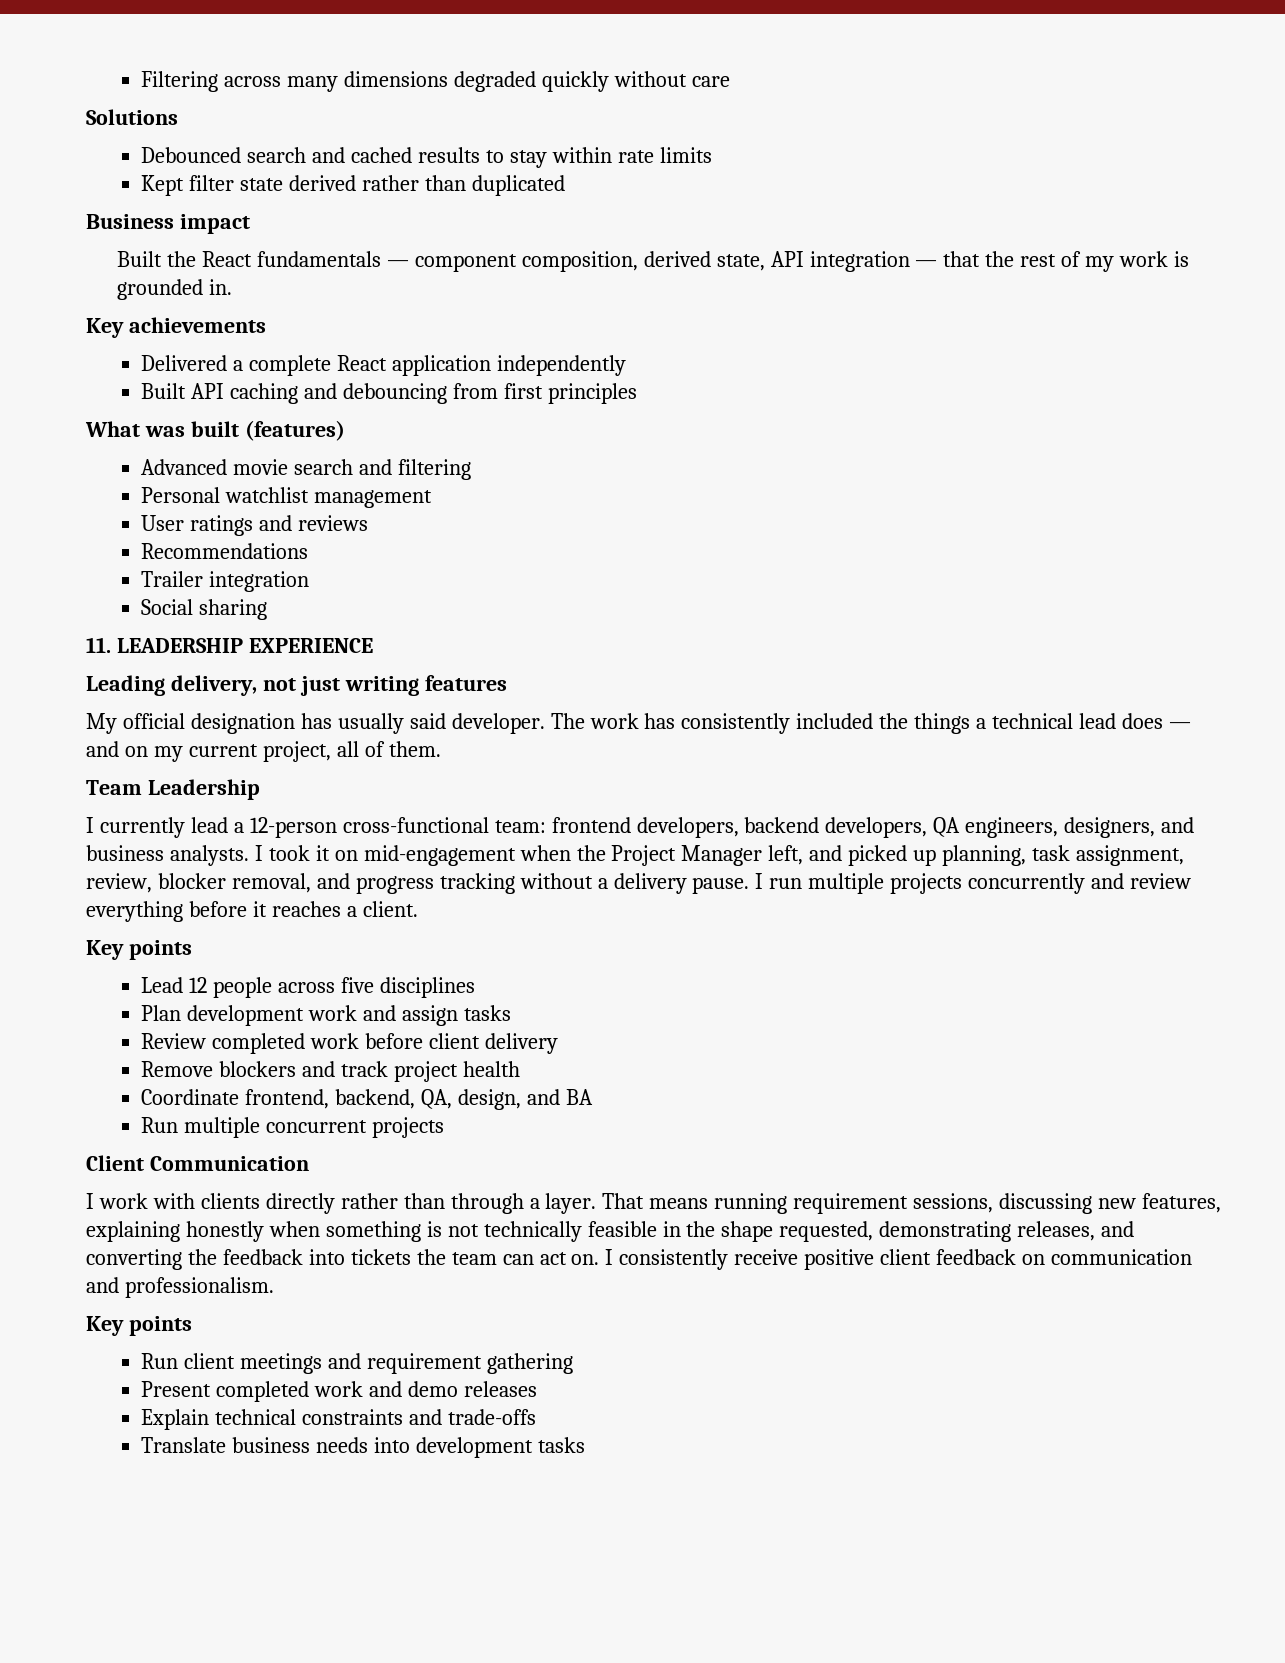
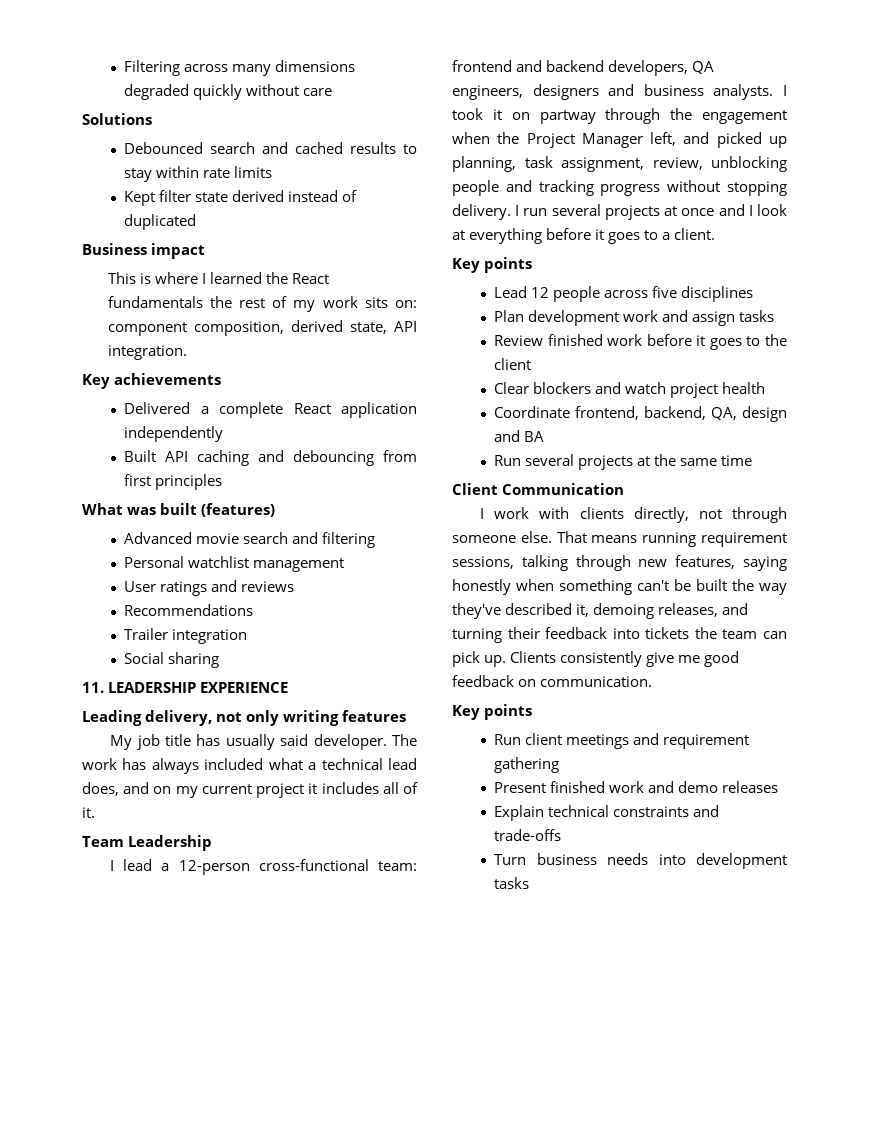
- Kept filter state derived rather than duplicated
+ Kept filter state derived instead of duplicated
- Built the React fundamentals — component composition, derived state, API integration — that the rest of my work is grounded in.
+ This is where I learned the React fundamentals the rest of my work sits on: component composition, derived state, API integration.
- Leading delivery, not just writing features
+ Leading delivery, not only writing features
- My official designation has usually said developer.
+ My job title has usually said developer.
- The work has consistently included the things a technical lead does — and on my current project, all of them.
+ The work has always included what a technical lead does, and on my current project it includes all of it.
- I currently lead a 12-person cross-functional team: frontend developers, backend developers, QA engineers, designers, and business analysts.
+ I lead a 12-person cross-functional team: frontend and backend developers, QA engineers, designers and business analysts.
- I took it on mid-engagement when the Project Manager left, and picked up planning, task assignment, review, blocker removal, and progress tracking without a delivery pause. I run multiple projects concurrently and review everything before it reaches a client.
+ I took it on partway through the engagement when the Project Manager left, and picked up planning, task assignment, review, unblocking people and tracking progress without stopping delivery. I run several projects at once and I look at everything before it goes to a client.
- Review completed work before client delivery
- Remove blockers and track project health
+ Review finished work before it goes to the client
+ Clear blockers and watch project health
- Coordinate frontend, backend, QA, design, and BA
+ Coordinate frontend, backend, QA, design and BA
- Run multiple concurrent projects
+ Run several projects at the same time
- I work with clients directly rather than through a layer.
+ I work with clients directly, not through someone else.
- That means running requirement sessions, discussing new features, explaining honestly when something is not technically feasible in the shape requested, demonstrating releases, and converting the feedback into tickets the team can act on. I consistently receive positive client feedback on communication and professionalism.
+ That means running requirement sessions, talking through new features, saying honestly when something can't be built the way they've described it, demoing releases, and turning their feedback into tickets the team can pick up. Clients consistently give me good feedback on communication.
- Present completed work and demo releases
+ Present finished work and demo releases
- Translate business needs into development tasks
+ Turn business needs into development tasks

